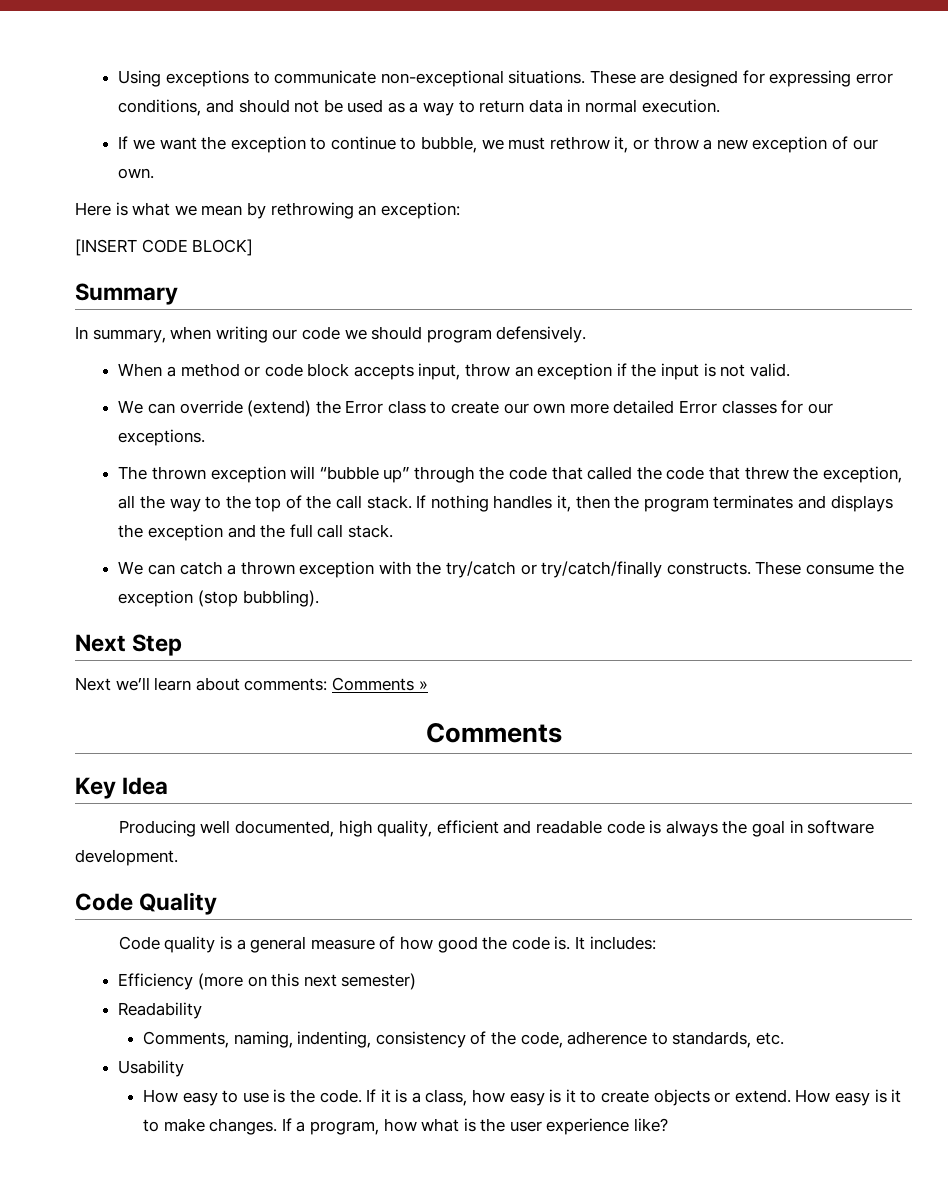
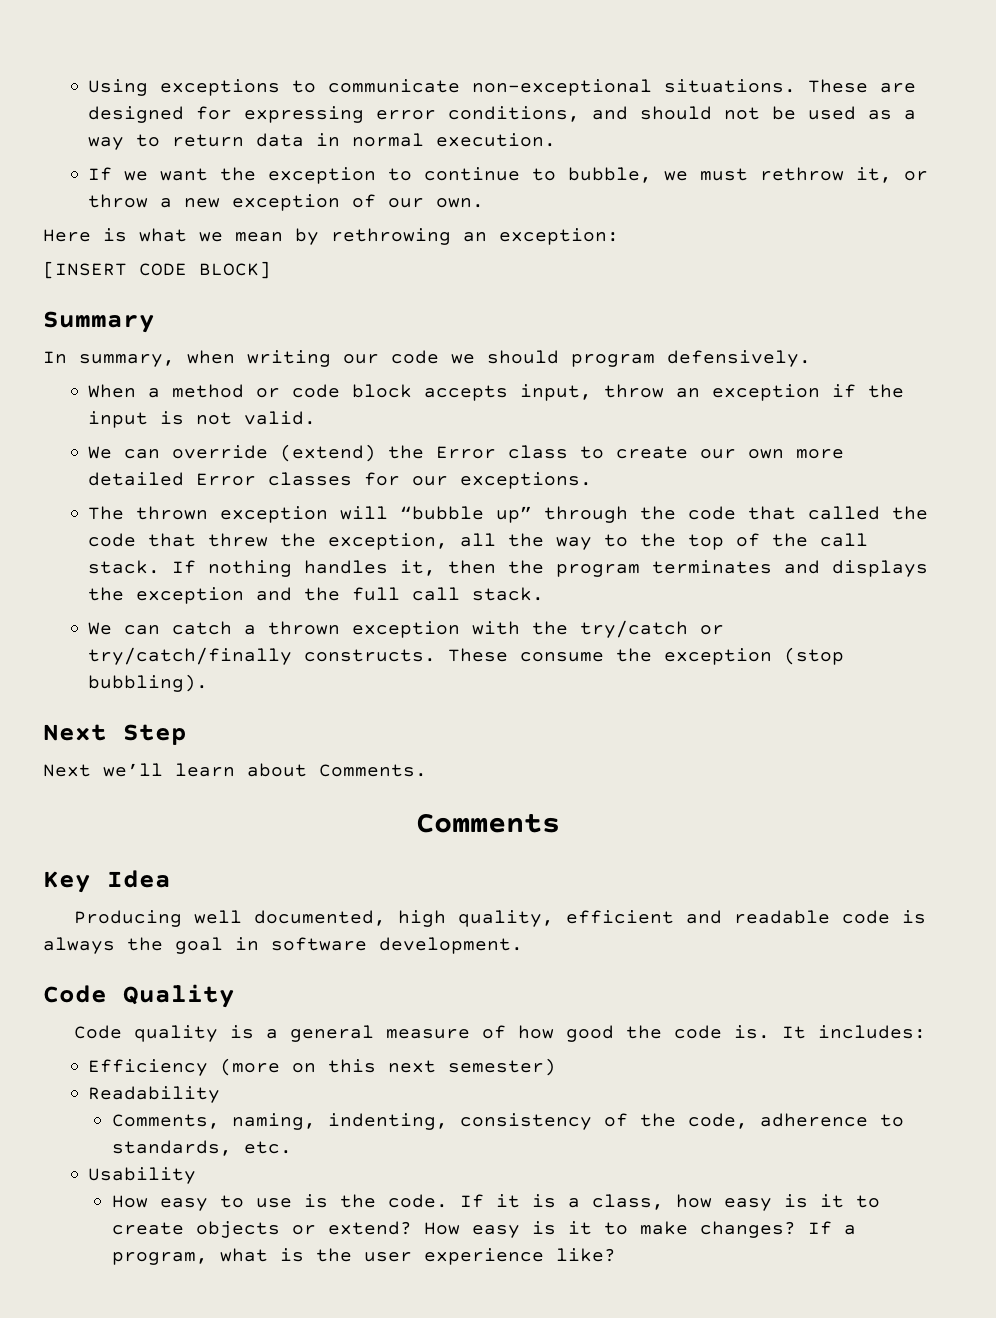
- Next we’ll learn about comments: Comments »
+ Next we’ll learn about Comments.
- If it is a class, how easy is it to create objects or extend.
+ If it is a class, how easy is it to create objects or extend?
- How easy is it to make changes.
+ How easy is it to make changes?
- If a program, how what is the user experience like?
+ If a program, what is the user experience like?

